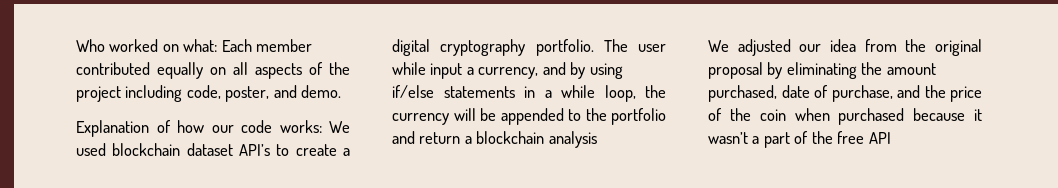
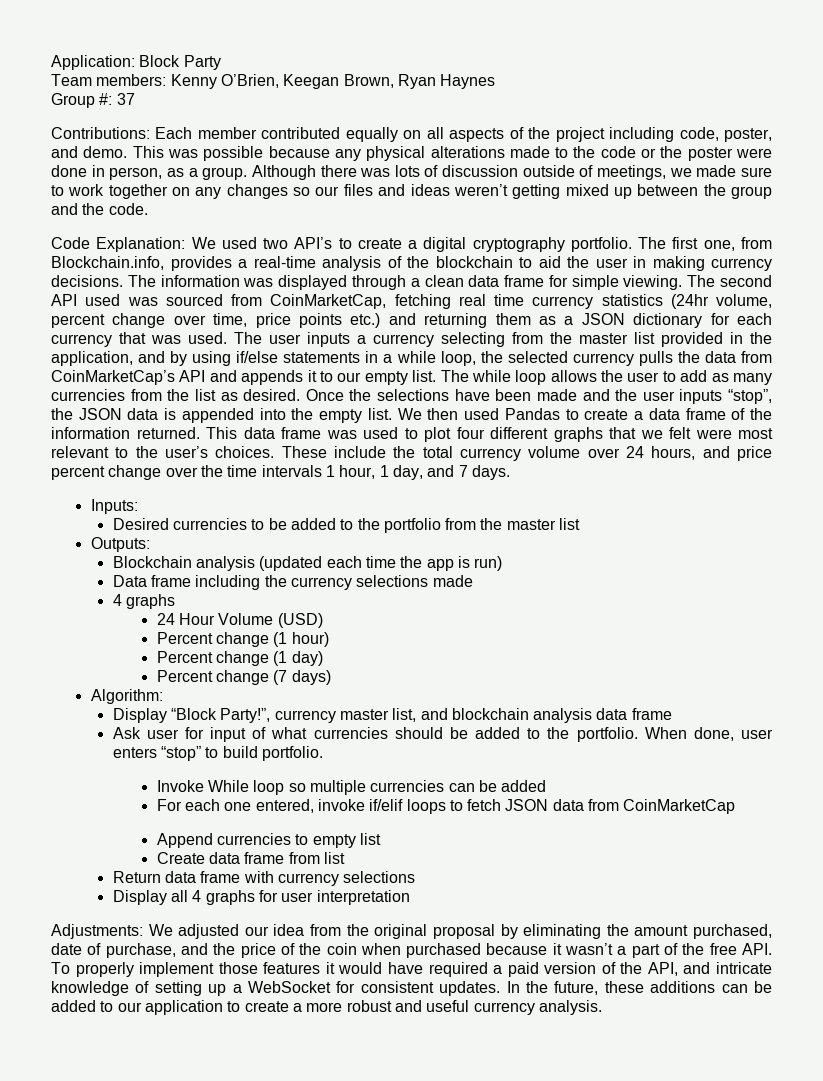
- Who worked on what: Each member contributed equally on all aspects of the project including code, poster, and demo.
- Explanation of how our code works: We used blockchain dataset API’s to create a digital cryptography portfolio.
+ Application: Block Party
+ Team members: Kenny O’Brien, Keegan Brown, Ryan Haynes
+ Group #: 37
+ Contributions: Each member contributed equally on all aspects of the project including code, poster, and demo. This was possible because any physical alterations made to the code or the poster were done in person, as a group. Although there was lots of discussion outside of meetings, we made sure to work together on any changes so our files and ideas weren’t getting mixed up between the group and the code.
+ Code Explanation: We used two API’s to create a digital cryptography portfolio.
- The user while input a currency, and by using if/else statements in a while loop, the currency will be appended to the portfolio and return a blockchain analysis
- We adjusted our idea from the original proposal by eliminating the amount purchased, date of purchase, and the price of the coin when purchased because it wasn’t a part of the free API
+ The first one, from Blockchain.info, provides a real-time analysis of the blockchain to aid the user in making currency decisions. The information was displayed through a clean data frame for simple viewing. The second API used was sourced from CoinMarketCap, fetching real time currency statistics (24hr volume, percent change over time, price points etc.) and returning them as a JSON dictionary for each currency that was used. The user inputs a currency selecting from the master list provided in the application, and by using if/else statements in a while loop, the selected currency pulls the data from CoinMarketCap’s API and appends it to our empty list. The while loop allows the user to add as many currencies from the list as desired. Once the selections have been made and the user inputs “stop”, the JSON data is appended into the empty list. We then used Pandas to create a data frame of the information returned. This data frame was used to plot four different graphs that we felt were most relevant to the user’s choices. These include the total currency volume over 24 hours, and price percent change over the time intervals 1 hour, 1 day, and 7 days.
+ Inputs:
+ Desired currencies to be added to the portfolio from the master list
+ Outputs:
+ Blockchain analysis (updated each time the app is run)
+ Data frame including the currency selections made
+ 4 graphs
+ 24 Hour Volume (USD)
+ Percent change (1 hour)
+ Percent change (1 day)
+ Percent change (7 days)
+ Algorithm:
+ Display “Block Party!”, currency master list, and blockchain analysis data frame
+ Ask user for input of what currencies should be added to the portfolio. When done, user enters “stop” to build portfolio.
+ Invoke While loop so multiple currencies can be added
+ For each one entered, invoke if/elif loops to fetch JSON data from CoinMarketCap
+ Append currencies to empty list
+ Create data frame from list
+ Return data frame with currency selections
+ Display all 4 graphs for user interpretation
+ Adjustments: We adjusted our idea from the original proposal by eliminating the amount purchased, date of purchase, and the price of the coin when purchased because it wasn’t a part of the free API. To properly implement those features it would have required a paid version of the API, and intricate knowledge of setting up a WebSocket for consistent updates. In the future, these additions can be added to our application to create a more robust and useful currency analysis.

